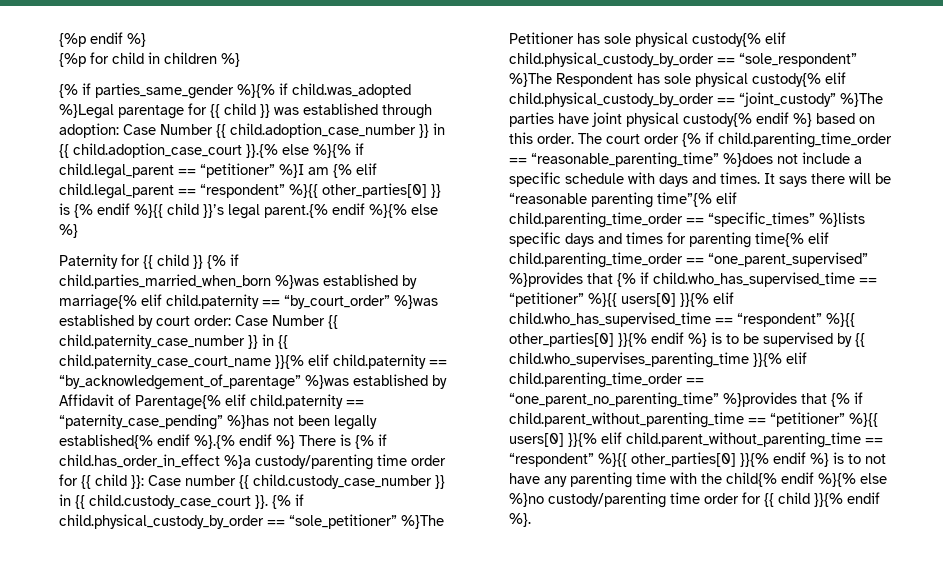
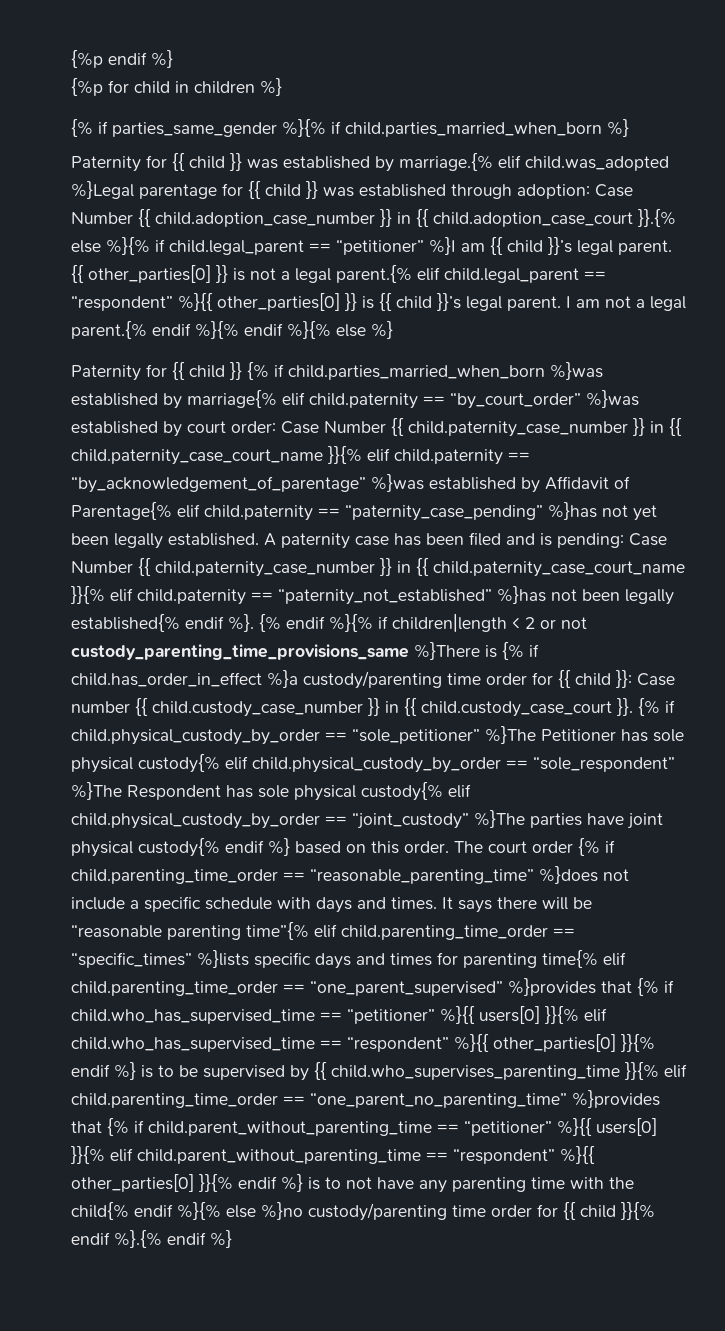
- {% if parties_same_gender %}{% if child.was_adopted %}Legal parentage for {{ child }} was established through adoption: Case Number {{ child.adoption_case_number }} in {{ child.adoption_case_court }}.{% else %}{% if child.legal_parent == “petitioner” %}I am {% elif child.legal_parent == “respondent” %}{{ other_parties[0] }} is {% endif %}{{ child }}’s legal parent.{% endif %}{% else %}
+ {% if parties_same_gender %}{% if child.parties_married_when_born %}
+ Paternity for {{ child }} was established by marriage.{% elif child.was_adopted %}Legal parentage for {{ child }} was established through adoption: Case Number {{ child.adoption_case_number }} in {{ child.adoption_case_court }}.{% else %}{% if child.legal_parent == “petitioner” %}I am {{ child }}’s legal parent. {{ other_parties[0] }} is not a legal parent.{% elif child.legal_parent == “respondent” %}{{ other_parties[0] }} is {{ child }}’s legal parent. I am not a legal parent.{% endif %}{% endif %}{% else %}
- Case Number {{ child.paternity_case_number }} in {{ child.paternity_case_court_name }}{% elif child.paternity == “by_acknowledgement_of_parentage” %}was established by Affidavit of Parentage{% elif child.paternity == “paternity_case_pending” %}has not been legally established{% endif %}.{% endif %} There is {% if child.has_order_in_effect %}a custody/parenting time order for {{ child }}:
+ Case Number {{ child.paternity_case_number }} in {{ child.paternity_case_court_name }}{% elif child.paternity == “by_acknowledgement_of_parentage” %}was established by Affidavit of Parentage{% elif child.paternity == “paternity_case_pending” %}has not yet been legally established. A paternity case has been filed and is pending: Case Number {{ child.paternity_case_number }} in {{ child.paternity_case_court_name }}{% elif child.paternity == “paternity_not_established” %}has not been legally established{% endif %}. {% endif %}{% if children|length < 2 or not custody_parenting_time_provisions_same %}There is {% if child.has_order_in_effect %}a custody/parenting time order for {{ child }}:
- It says there will be “reasonable parenting time”{% elif child.parenting_time_order == “specific_times” %}lists specific days and times for parenting time{% elif child.parenting_time_order == “one_parent_supervised” %}provides that {% if child.who_has_supervised_time == “petitioner” %}{{ users[0] }}{% elif child.who_has_supervised_time == “respondent” %}{{ other_parties[0] }}{% endif %} is to be supervised by {{ child.who_supervises_parenting_time }}{% elif child.parenting_time_order == “one_parent_no_parenting_time” %}provides that {% if child.parent_without_parenting_time == “petitioner” %}{{ users[0] }}{% elif child.parent_without_parenting_time == “respondent” %}{{ other_parties[0] }}{% endif %} is to not have any parenting time with the child{% endif %}{% else %}no custody/parenting time order for {{ child }}{% endif %}.
+ It says there will be “reasonable parenting time”{% elif child.parenting_time_order == “specific_times” %}lists specific days and times for parenting time{% elif child.parenting_time_order == “one_parent_supervised” %}provides that {% if child.who_has_supervised_time == “petitioner” %}{{ users[0] }}{% elif child.who_has_supervised_time == “respondent” %}{{ other_parties[0] }}{% endif %} is to be supervised by {{ child.who_supervises_parenting_time }}{% elif child.parenting_time_order == “one_parent_no_parenting_time” %}provides that {% if child.parent_without_parenting_time == “petitioner” %}{{ users[0] }}{% elif child.parent_without_parenting_time == “respondent” %}{{ other_parties[0] }}{% endif %} is to not have any parenting time with the child{% endif %}{% else %}no custody/parenting time order for {{ child }}{% endif %}.{% endif %}

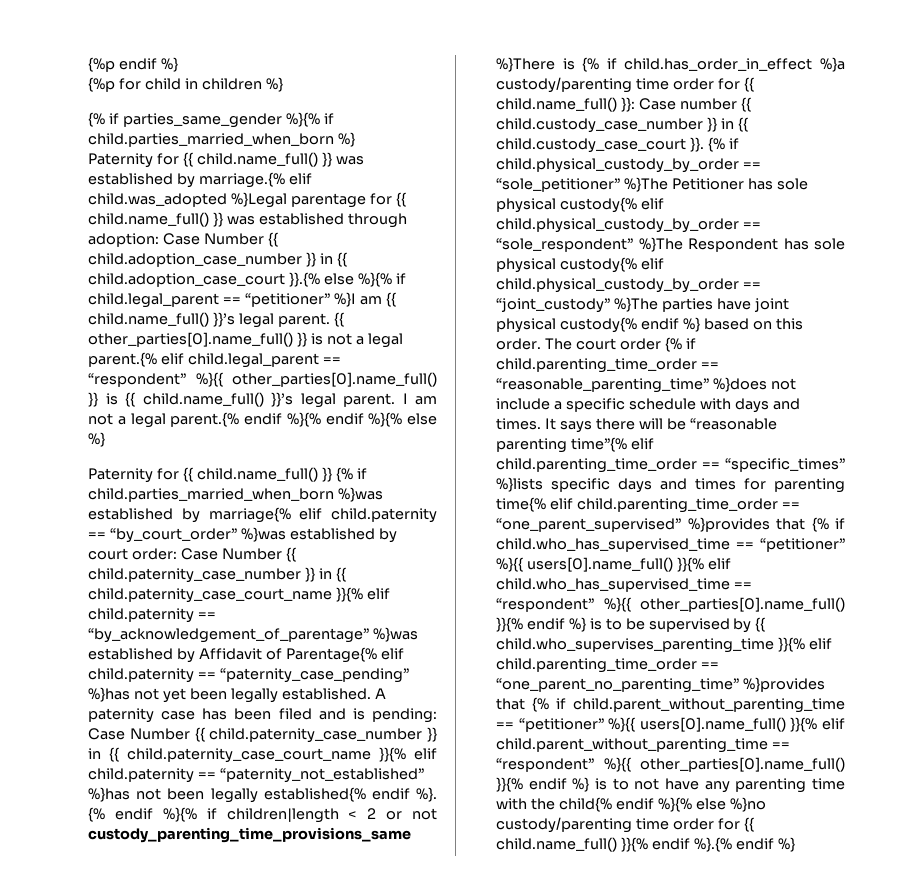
- Paternity for {{ child }} was established by marriage.{% elif child.was_adopted %}Legal parentage for {{ child }} was established through adoption: Case Number {{ child.adoption_case_number }} in {{ child.adoption_case_court }}.{% else %}{% if child.legal_parent == “petitioner” %}I am {{ child }}’s legal parent.
+ Paternity for {{ child.name_full() }} was established by marriage.{% elif child.was_adopted %}Legal parentage for {{ child.name_full() }} was established through adoption: Case Number {{ child.adoption_case_number }} in {{ child.adoption_case_court }}.{% else %}{% if child.legal_parent == “petitioner” %}I am {{ child.name_full() }}’s legal parent.
- {{ other_parties[0] }} is not a legal parent.{% elif child.legal_parent == “respondent” %}{{ other_parties[0] }} is {{ child }}’s legal parent.
+ {{ other_parties[0].name_full() }} is not a legal parent.{% elif child.legal_parent == “respondent” %}{{ other_parties[0].name_full() }} is {{ child.name_full() }}’s legal parent.
- Paternity for {{ child }} {% if child.parties_married_when_born %}was established by marriage{% elif child.paternity == “by_court_order” %}was established by court order: Case Number {{ child.paternity_case_number }} in {{ child.paternity_case_court_name }}{% elif child.paternity == “by_acknowledgement_of_parentage” %}was established by Affidavit of Parentage{% elif child.paternity == “paternity_case_pending” %}has not yet been legally established.
+ Paternity for {{ child.name_full() }} {% if child.parties_married_when_born %}was established by marriage{% elif child.paternity == “by_court_order” %}was established by court order: Case Number {{ child.paternity_case_number }} in {{ child.paternity_case_court_name }}{% elif child.paternity == “by_acknowledgement_of_parentage” %}was established by Affidavit of Parentage{% elif child.paternity == “paternity_case_pending” %}has not yet been legally established.
- {% endif %}{% if children|length < 2 or not custody_parenting_time_provisions_same %}There is {% if child.has_order_in_effect %}a custody/parenting time order for {{ child }}: Case number {{ child.custody_case_number }} in {{ child.custody_case_court }}.
+ {% endif %}{% if children|length < 2 or not custody_parenting_time_provisions_same %}There is {% if child.has_order_in_effect %}a custody/parenting time order for {{ child.name_full() }}: Case number {{ child.custody_case_number }} in {{ child.custody_case_court }}.
- It says there will be “reasonable parenting time”{% elif child.parenting_time_order == “specific_times” %}lists specific days and times for parenting time{% elif child.parenting_time_order == “one_parent_supervised” %}provides that {% if child.who_has_supervised_time == “petitioner” %}{{ users[0] }}{% elif child.who_has_supervised_time == “respondent” %}{{ other_parties[0] }}{% endif %} is to be supervised by {{ child.who_supervises_parenting_time }}{% elif child.parenting_time_order == “one_parent_no_parenting_time” %}provides that {% if child.parent_without_parenting_time == “petitioner” %}{{ users[0] }}{% elif child.parent_without_parenting_time == “respondent” %}{{ other_parties[0] }}{% endif %} is to not have any parenting time with the child{% endif %}{% else %}no custody/parenting time order for {{ child }}{% endif %}.{% endif %}
+ It says there will be “reasonable parenting time”{% elif child.parenting_time_order == “specific_times” %}lists specific days and times for parenting time{% elif child.parenting_time_order == “one_parent_supervised” %}provides that {% if child.who_has_supervised_time == “petitioner” %}{{ users[0].name_full() }}{% elif child.who_has_supervised_time == “respondent” %}{{ other_parties[0].name_full() }}{% endif %} is to be supervised by {{ child.who_supervises_parenting_time }}{% elif child.parenting_time_order == “one_parent_no_parenting_time” %}provides that {% if child.parent_without_parenting_time == “petitioner” %}{{ users[0].name_full() }}{% elif child.parent_without_parenting_time == “respondent” %}{{ other_parties[0].name_full() }}{% endif %} is to not have any parenting time with the child{% endif %}{% else %}no custody/parenting time order for {{ child.name_full() }}{% endif %}.{% endif %}

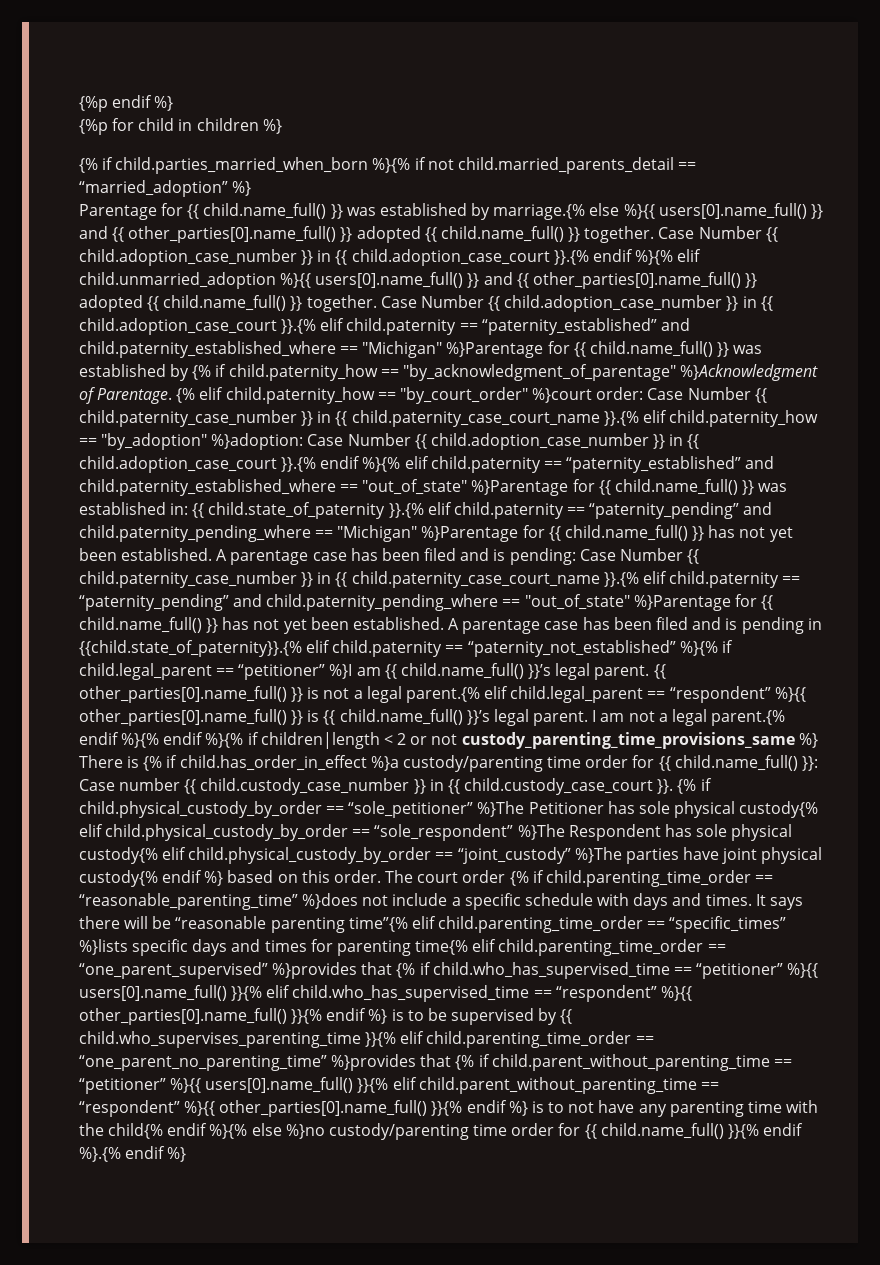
- {% if parties_same_gender %}{% if child.parties_married_when_born %}
- Paternity for {{ child.name_full() }} was established by marriage.{% elif child.was_adopted %}Legal parentage for {{ child.name_full() }} was established through adoption: Case Number {{ child.adoption_case_number }} in {{ child.adoption_case_court }}.{% else %}{% if child.legal_parent == “petitioner” %}I am {{ child.name_full() }}’s legal parent.
+ {% if child.parties_married_when_born %}{% if not child.married_parents_detail == “married_adoption” %}
+ Parentage for {{ child.name_full() }} was established by marriage.{% else %}{{ users[0].name_full() }} and {{ other_parties[0].name_full() }} adopted {{ child.name_full() }} together. Case Number {{ child.adoption_case_number }} in {{ child.adoption_case_court }}.{% endif %}{% elif child.unmarried_adoption %}{{ users[0].name_full() }} and {{ other_parties[0].name_full() }} adopted {{ child.name_full() }} together. Case Number {{ child.adoption_case_number }} in {{ child.adoption_case_court }}.{% elif child.paternity == “paternity_established” and child.paternity_established_where == "Michigan" %}Parentage for {{ child.name_full() }} was established by {% if child.paternity_how == "by_acknowledgment_of_parentage" %}Acknowledgment of Parentage. {% elif child.paternity_how == "by_court_order" %}court order: Case Number {{ child.paternity_case_number }} in {{ child.paternity_case_court_name }}.{% elif child.paternity_how == "by_adoption" %}adoption: Case Number {{ child.adoption_case_number }} in {{ child.adoption_case_court }}.{% endif %}{% elif child.paternity == “paternity_established” and child.paternity_established_where == "out_of_state" %}Parentage for {{ child.name_full() }} was established in: {{ child.state_of_paternity }}.{% elif child.paternity == “paternity_pending” and child.paternity_pending_where == "Michigan" %}Parentage for {{ child.name_full() }} has not yet been established. A parentage case has been filed and is pending: Case Number {{ child.paternity_case_number }} in {{ child.paternity_case_court_name }}.{% elif child.paternity == “paternity_pending” and child.paternity_pending_where == "out_of_state" %}Parentage for {{ child.name_full() }} has not yet been established. A parentage case has been filed and is pending in {{child.state_of_paternity}}.{% elif child.paternity == “paternity_not_established” %}{% if child.legal_parent == “petitioner” %}I am {{ child.name_full() }}’s legal parent.
- I am not a legal parent.{% endif %}{% endif %}{% else %}
- Paternity for {{ child.name_full() }} {% if child.parties_married_when_born %}was established by marriage{% elif child.paternity == “by_court_order” %}was established by court order: Case Number {{ child.paternity_case_number }} in {{ child.paternity_case_court_name }}{% elif child.paternity == “by_acknowledgement_of_parentage” %}was established by Affidavit of Parentage{% elif child.paternity == “paternity_case_pending” %}has not yet been legally established. A paternity case has been filed and is pending: Case Number {{ child.paternity_case_number }} in {{ child.paternity_case_court_name }}{% elif child.paternity == “paternity_not_established” %}has not been legally established{% endif %}. {% endif %}{% if children|length < 2 or not custody_parenting_time_provisions_same %}There is {% if child.has_order_in_effect %}a custody/parenting time order for {{ child.name_full() }}: Case number {{ child.custody_case_number }} in {{ child.custody_case_court }}.
+ I am not a legal parent.{% endif %}{% endif %}{% if children|length < 2 or not custody_parenting_time_provisions_same %} There is {% if child.has_order_in_effect %}a custody/parenting time order for {{ child.name_full() }}: Case number {{ child.custody_case_number }} in {{ child.custody_case_court }}.

